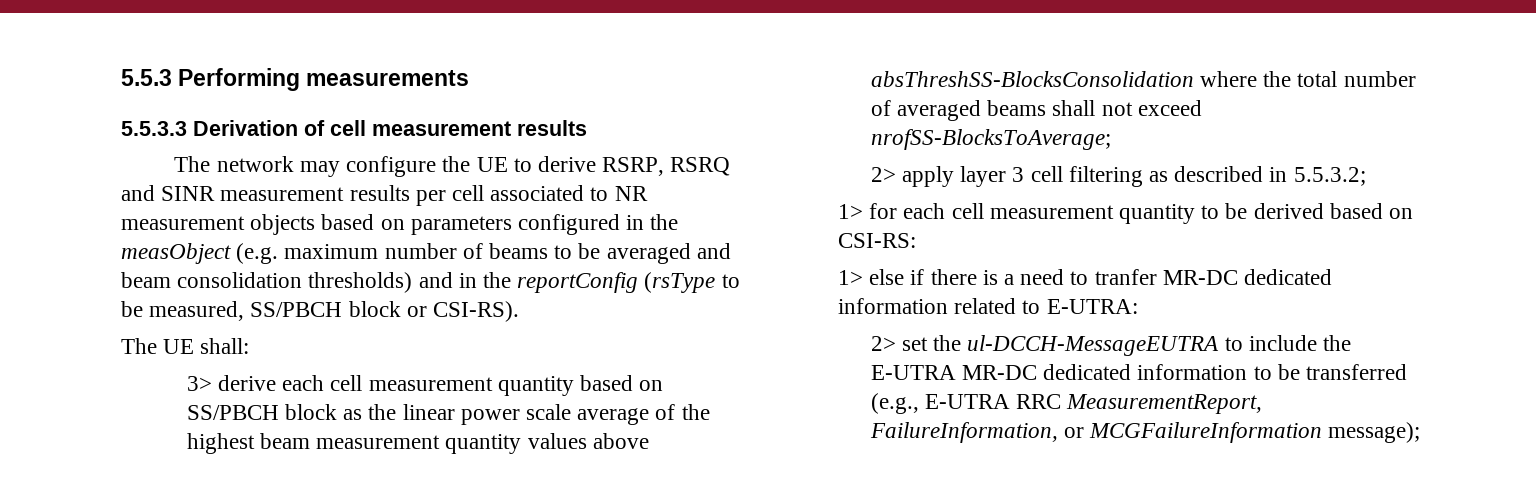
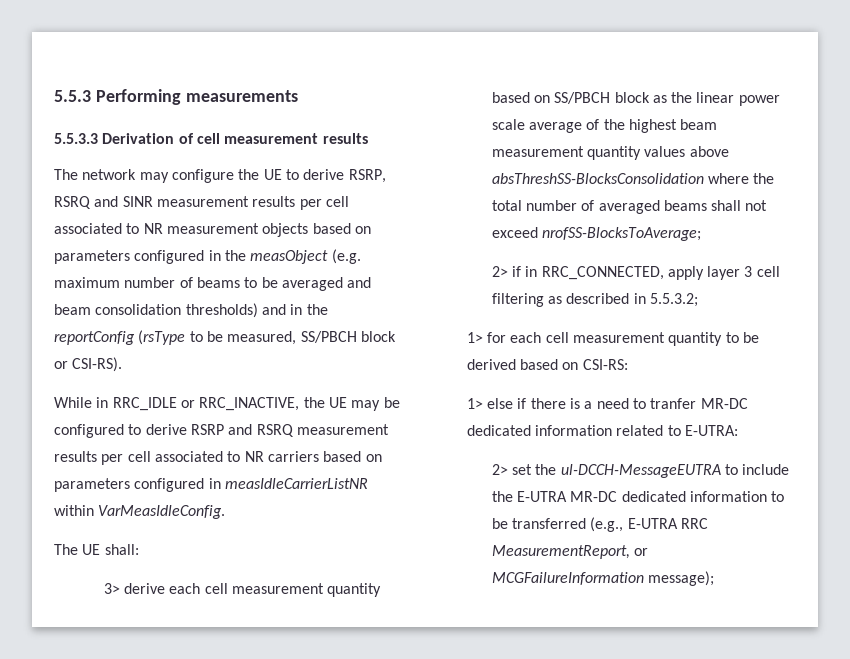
+ While in RRC_IDLE or RRC_INACTIVE, the UE may be configured to derive RSRP and RSRQ measurement results per cell associated to NR carriers based on parameters configured in measIdleCarrierListNR within VarMeasIdleConfig.
- 2> apply layer 3 cell filtering as described in 5.5.3.2;
+ 2> if in RRC_CONNECTED, apply layer 3 cell filtering as described in 5.5.3.2;
- 2> set the ul-DCCH-MessageEUTRA to include the E-UTRA MR-DC dedicated information to be transferred (e.g., E-UTRA RRC MeasurementReport, FailureInformation, or MCGFailureInformation message);
+ 2> set the ul-DCCH-MessageEUTRA to include the E-UTRA MR-DC dedicated information to be transferred (e.g., E-UTRA RRC MeasurementReport, or MCGFailureInformation message);

